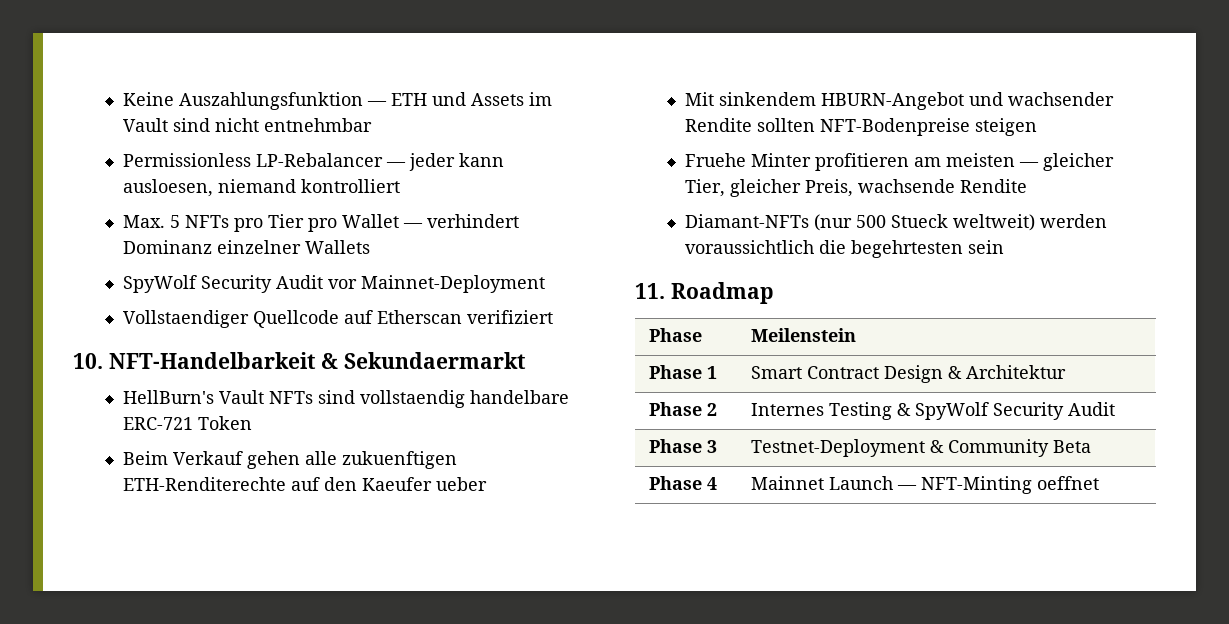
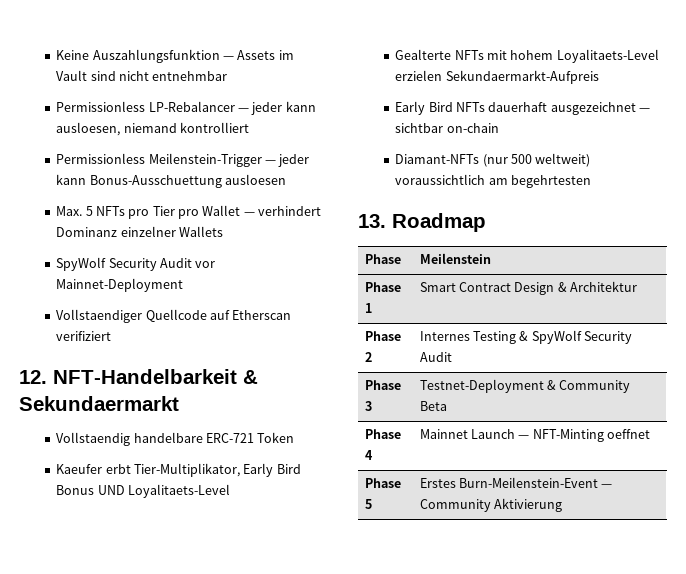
- Keine Auszahlungsfunktion — ETH und Assets im Vault sind nicht entnehmbar
+ Keine Auszahlungsfunktion — Assets im Vault sind nicht entnehmbar
+ Permissionless Meilenstein-Trigger — jeder kann Bonus-Ausschuettung ausloesen
- 10. NFT-Handelbarkeit & Sekundaermarkt
+ 12. NFT-Handelbarkeit & Sekundaermarkt
- HellBurn's Vault NFTs sind vollstaendig handelbare ERC-721 Token
- Beim Verkauf gehen alle zukuenftigen ETH-Renditerechte auf den Kaeufer ueber
- Mit sinkendem HBURN-Angebot und wachsender Rendite sollten NFT-Bodenpreise steigen
- Fruehe Minter profitieren am meisten — gleicher Tier, gleicher Preis, wachsende Rendite
- Diamant-NFTs (nur 500 Stueck weltweit) werden voraussichtlich die begehrtesten sein
- 11. Roadmap
+ Vollstaendig handelbare ERC-721 Token
+ Kaeufer erbt Tier-Multiplikator, Early Bird Bonus UND Loyalitaets-Level
+ Gealterte NFTs mit hohem Loyalitaets-Level erzielen Sekundaermarkt-Aufpreis
+ Early Bird NFTs dauerhaft ausgezeichnet — sichtbar on-chain
+ Diamant-NFTs (nur 500 weltweit) voraussichtlich am begehrtesten
+ 13. Roadmap
+ Phase 5 | Erstes Burn-Meilenstein-Event — Community Aktivierung

